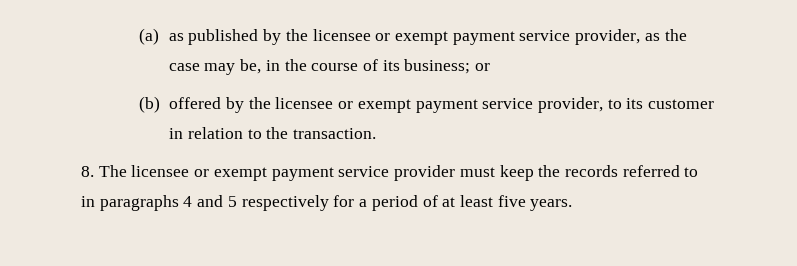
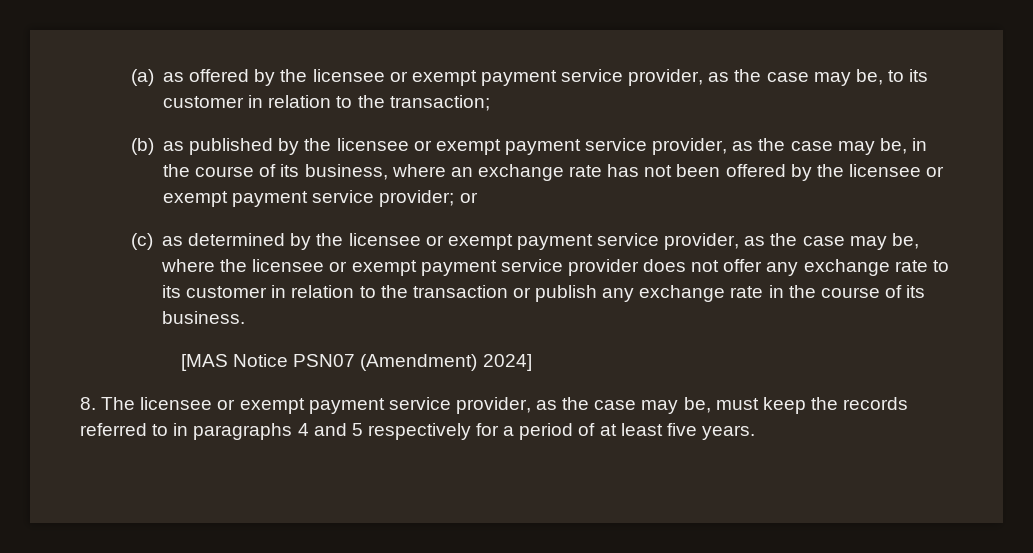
- (a) as published by the licensee or exempt payment service provider, as the case may be, in the course of its business; or
- (b) offered by the licensee or exempt payment service provider, to its customer in relation to the transaction.
+ (a) as offered by the licensee or exempt payment service provider, as the case may be, to its customer in relation to the transaction;
+ (b) as published by the licensee or exempt payment service provider, as the case may be, in the course of its business, where an exchange rate has not been offered by the licensee or exempt payment service provider; or
+ (c) as determined by the licensee or exempt payment service provider, as the case may be, where the licensee or exempt payment service provider does not offer any exchange rate to its customer in relation to the transaction or publish any exchange rate in the course of its business.
+ [MAS Notice PSN07 (Amendment) 2024]
- 8. The licensee or exempt payment service provider must keep the records referred to in paragraphs 4 and 5 respectively for a period of at least five years.
+ 8. The licensee or exempt payment service provider, as the case may be, must keep the records referred to in paragraphs 4 and 5 respectively for a period of at least five years.

